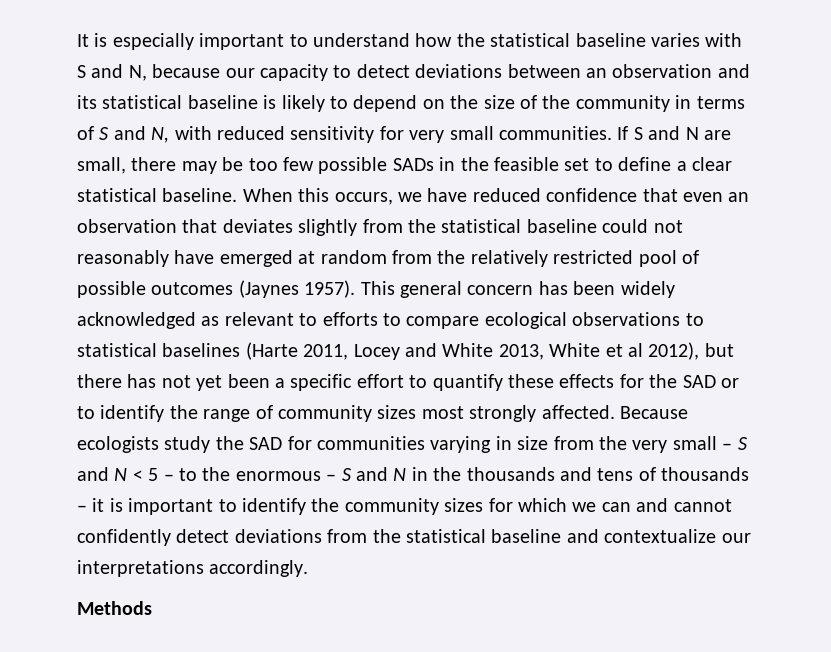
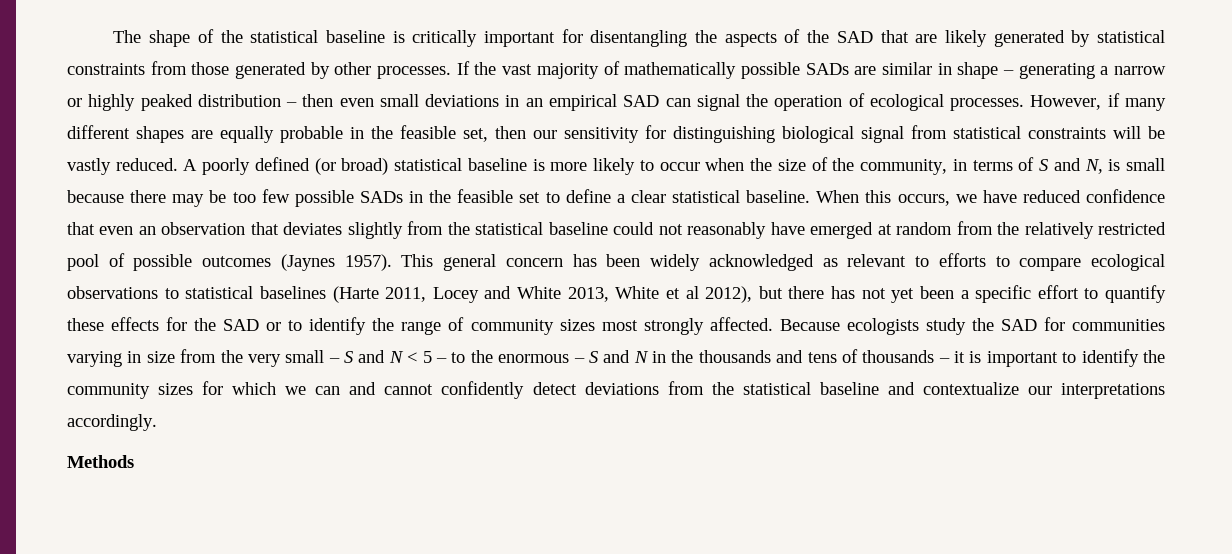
- It is especially important to understand how the statistical baseline varies with S and N, because our capacity to detect deviations between an observation and its statistical baseline is likely to depend on the size of the community in terms of S and N, with reduced sensitivity for very small communities. If S and N are small, there may be too few possible SADs in the feasible set to define a clear statistical baseline.
+ The shape of the statistical baseline is critically important for disentangling the aspects of the SAD that are likely generated by statistical constraints from those generated by other processes. If the vast majority of mathematically possible SADs are similar in shape – generating a narrow or highly peaked distribution – then even small deviations in an empirical SAD can signal the operation of ecological processes. However, if many different shapes are equally probable in the feasible set, then our sensitivity for distinguishing biological signal from statistical constraints will be vastly reduced. A poorly defined (or broad) statistical baseline is more likely to occur when the size of the community, in terms of S and N, is small because there may be too few possible SADs in the feasible set to define a clear statistical baseline.

